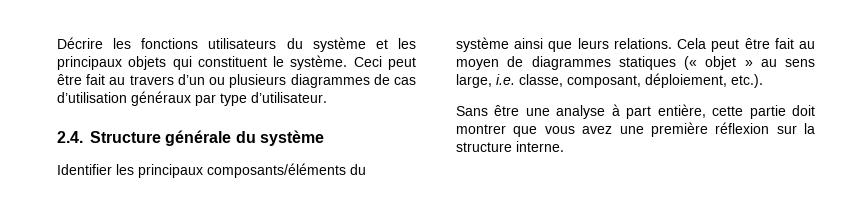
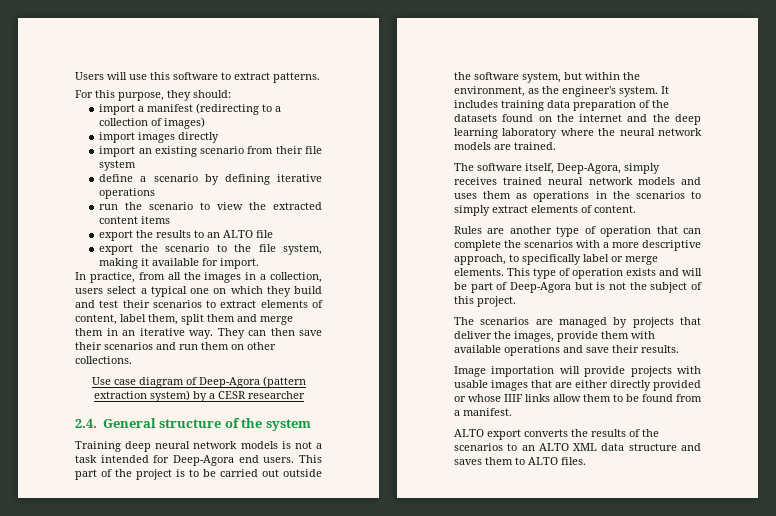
- Décrire les fonctions utilisateurs du système et les principaux objets qui constituent le système. Ceci peut être fait au travers d’un ou plusieurs diagrammes de cas d’utilisation généraux par type d’utilisateur.
- 2.4. Structure générale du système
- Identifier les principaux composants/éléments du système ainsi que leurs relations. Cela peut être fait au moyen de diagrammes statiques (« objet » au sens large, i.e. classe, composant, déploiement, etc.).
- Sans être une analyse à part entière, cette partie doit montrer que vous avez une première réflexion sur la structure interne.
+ Users will use this software to extract patterns.
+ For this purpose, they should:
+ import a manifest (redirecting to a collection of images)
+ import images directly
+ import an existing scenario from their file system
+ define a scenario by defining iterative operations
+ run the scenario to view the extracted content items
+ export the results to an ALTO file
+ export the scenario to the file system, making it available for import.
+ In practice, from all the images in a collection, users select a typical one on which they build and test their scenarios to extract elements of content, label them, split them and merge them in an iterative way. They can then save their scenarios and run them on other collections.
+ Use case diagram of Deep-Agora (pattern extraction system) by a CESR researcher
+ 2.4. General structure of the system
+ Training deep neural network models is not a task intended for Deep-Agora end users. This part of the project is to be carried out outside the software system, but within the environment, as the engineer's system. It includes training data preparation of the datasets found on the internet and the deep learning laboratory where the neural network models are trained.
+ The software itself, Deep-Agora, simply receives trained neural network models and uses them as operations in the scenarios to simply extract elements of content.
+ Rules are another type of operation that can complete the scenarios with a more descriptive approach, to specifically label or merge elements. This type of operation exists and will be part of Deep-Agora but is not the subject of this project.
+ The scenarios are managed by projects that deliver the images, provide them with available operations and save their results.
+ Image importation will provide projects with usable images that are either directly provided or whose IIIF links allow them to be found from a manifest.
+ ALTO export converts the results of the scenarios to an ALTO XML data structure and saves them to ALTO files.

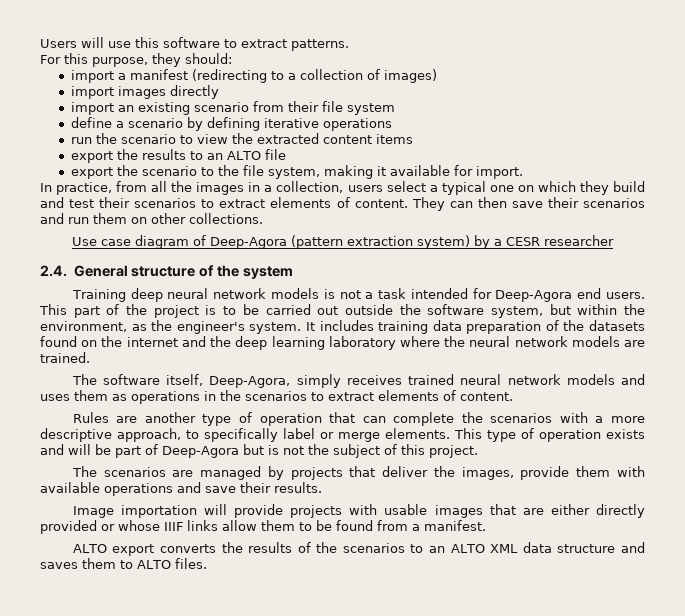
- In practice, from all the images in a collection, users select a typical one on which they build and test their scenarios to extract elements of content, label them, split them and merge them in an iterative way.
+ In practice, from all the images in a collection, users select a typical one on which they build and test their scenarios to extract elements of content.
- The software itself, Deep-Agora, simply receives trained neural network models and uses them as operations in the scenarios to simply extract elements of content.
+ The software itself, Deep-Agora, simply receives trained neural network models and uses them as operations in the scenarios to extract elements of content.

